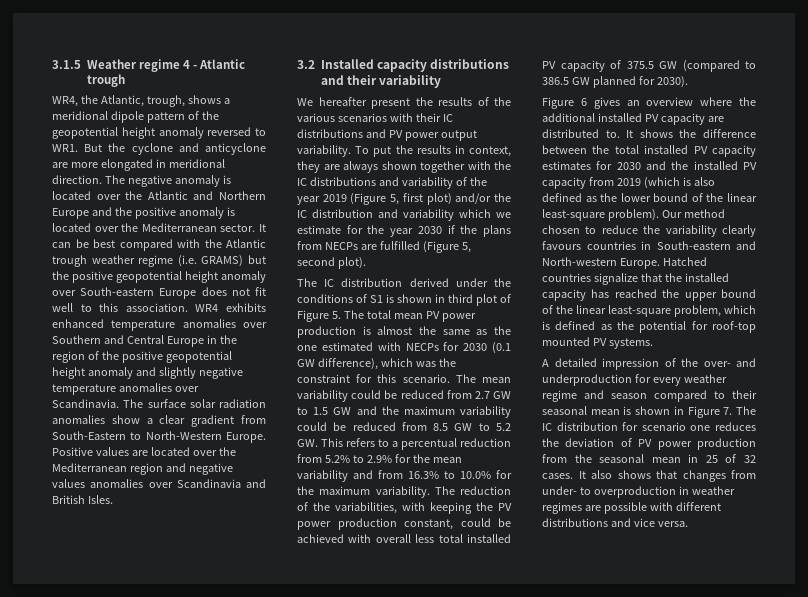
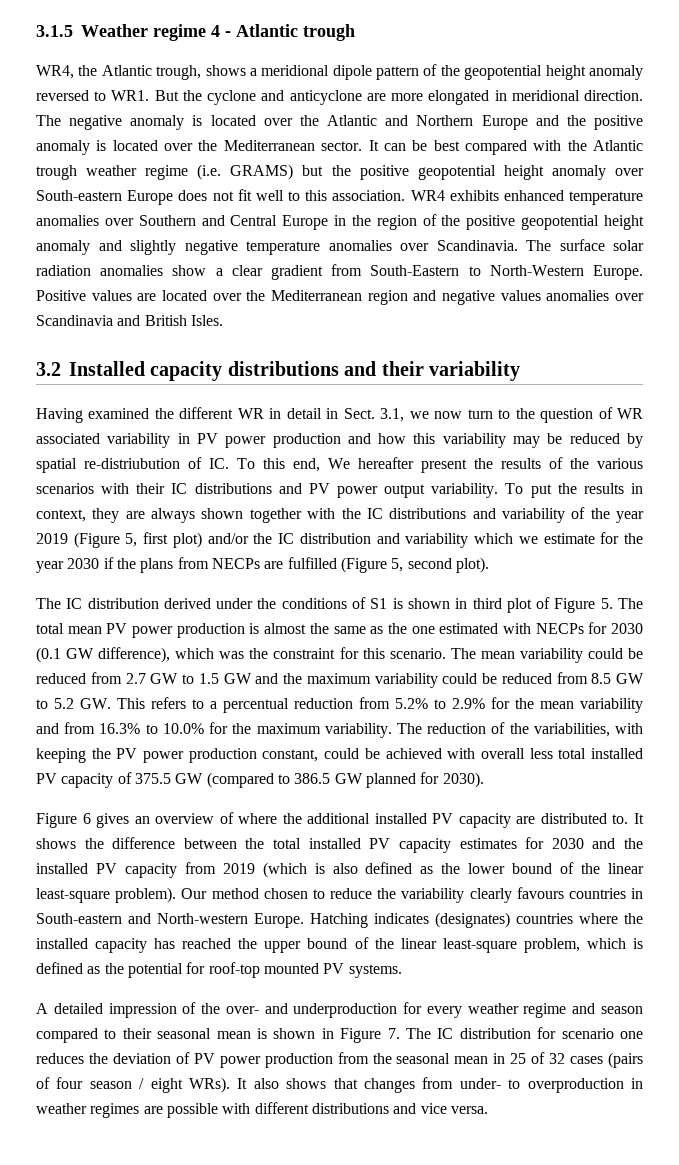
- WR4, the Atlantic, trough, shows a meridional dipole pattern of the geopotential height anomaly reversed to WR1. But the cyclone and anticyclone are more elongated in meridional direction.
+ WR4, the Atlantic trough, shows a meridional dipole pattern of the geopotential height anomaly reversed to WR1. But the cyclone and anticyclone are more elongated in meridional direction.
- We hereafter present the results of the various scenarios with their IC distributions and PV power output variability.
+ Having examined the different WR in detail in Sect. 3.1, we now turn to the question of WR associated variability in PV power production and how this variability may be reduced by spatial re-distriubution of IC. To this end, We hereafter present the results of the various scenarios with their IC distributions and PV power output variability.
- Figure 6 gives an overview where the additional installed PV capacity are distributed to.
+ Figure 6 gives an overview of where the additional installed PV capacity are distributed to.
- Hatched countries signalize that the installed capacity has reached the upper bound of the linear least-square problem, which is defined as the potential for roof-top mounted PV systems.
+ Hatching indicates (designates) countries where the installed capacity has reached the upper bound of the linear least-square problem, which is defined as the potential for roof-top mounted PV systems.
- A detailed impression of the over- and underproduction for every weather regime and season compared to their seasonal mean is shown in Figure 7. The IC distribution for scenario one reduces the deviation of PV power production from the seasonal mean in 25 of 32 cases.
+ A detailed impression of the over- and underproduction for every weather regime and season compared to their seasonal mean is shown in Figure 7. The IC distribution for scenario one reduces the deviation of PV power production from the seasonal mean in 25 of 32 cases (pairs of four season / eight WRs).

